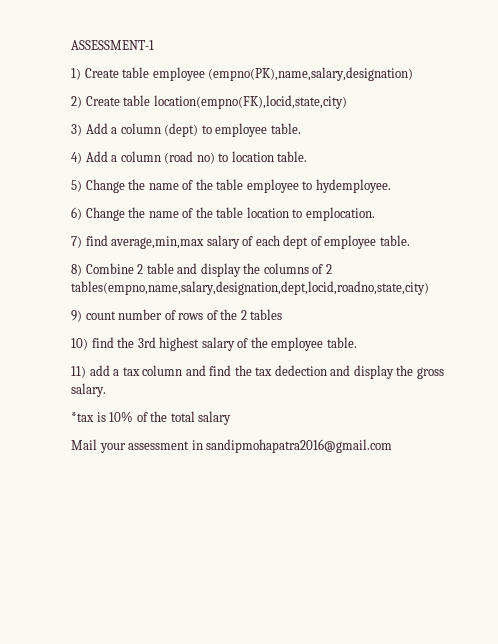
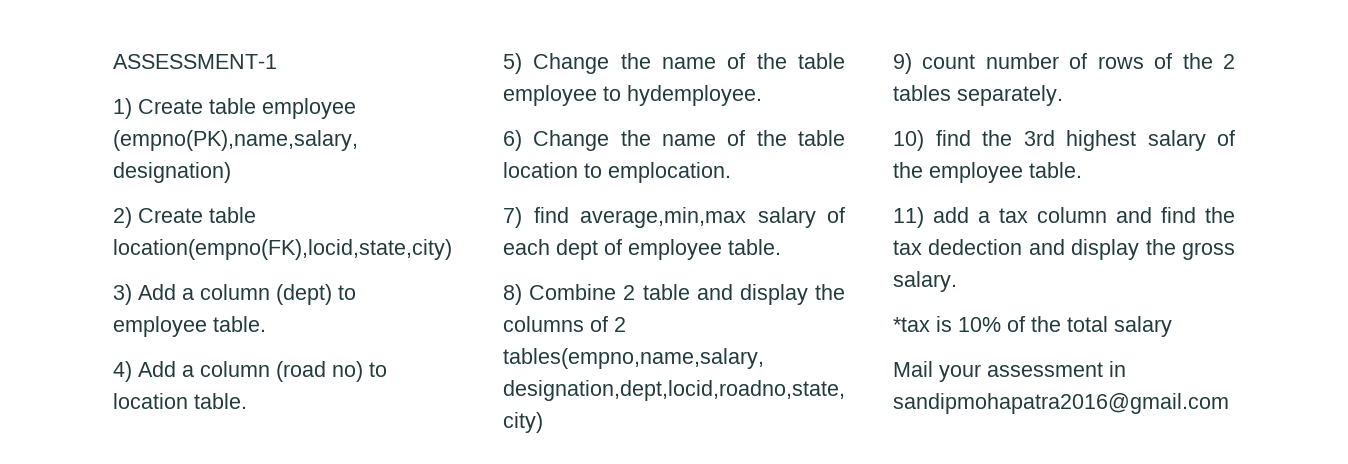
- 9) count number of rows of the 2 tables
+ 9) count number of rows of the 2 tables separately.

